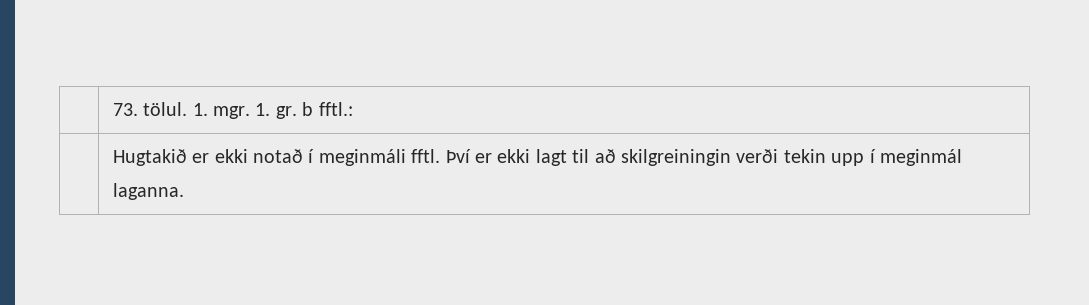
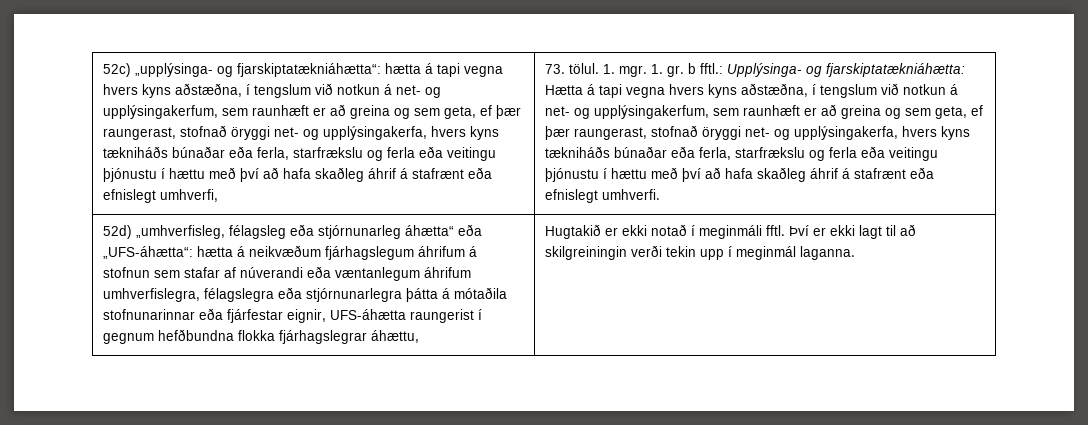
+ 52c) „upplýsinga- og fjarskiptatækniáhætta“: hætta á tapi vegna hvers kyns aðstæðna, í tengslum við notkun á net- og upplýsingakerfum, sem raunhæft er að greina og sem geta, ef þær raungerast, stofnað öryggi net- og upplýsingakerfa, hvers kyns tækniháðs búnaðar eða ferla, starfrækslu og ferla eða veitingu þjónustu í hættu með því að hafa skaðleg áhrif á stafrænt eða efnislegt umhverfi,
- 1. gr. b fftl.:
+ 1. gr. b fftl.: Upplýsinga- og fjarskiptatækniáhætta: Hætta á tapi vegna hvers kyns aðstæðna, í tengslum við notkun á net- og upplýsingakerfum, sem raunhæft er að greina og sem geta, ef þær raungerast, stofnað öryggi net- og upplýsingakerfa, hvers kyns tækniháðs búnaðar eða ferla, starfrækslu og ferla eða veitingu þjónustu í hættu með því að hafa skaðleg áhrif á stafrænt eða efnislegt umhverfi.
+ 52d) „umhverfisleg, félagsleg eða stjórnunarleg áhætta“ eða „UFS-áhætta“: hætta á neikvæðum fjárhagslegum áhrifum á stofnun sem stafar af núverandi eða væntanlegum áhrifum umhverfislegra, félagslegra eða stjórnunarlegra þátta á mótaðila stofnunarinnar eða fjárfestar eignir, UFS-áhætta raungerist í gegnum hefðbundna flokka fjárhagslegrar áhættu,

